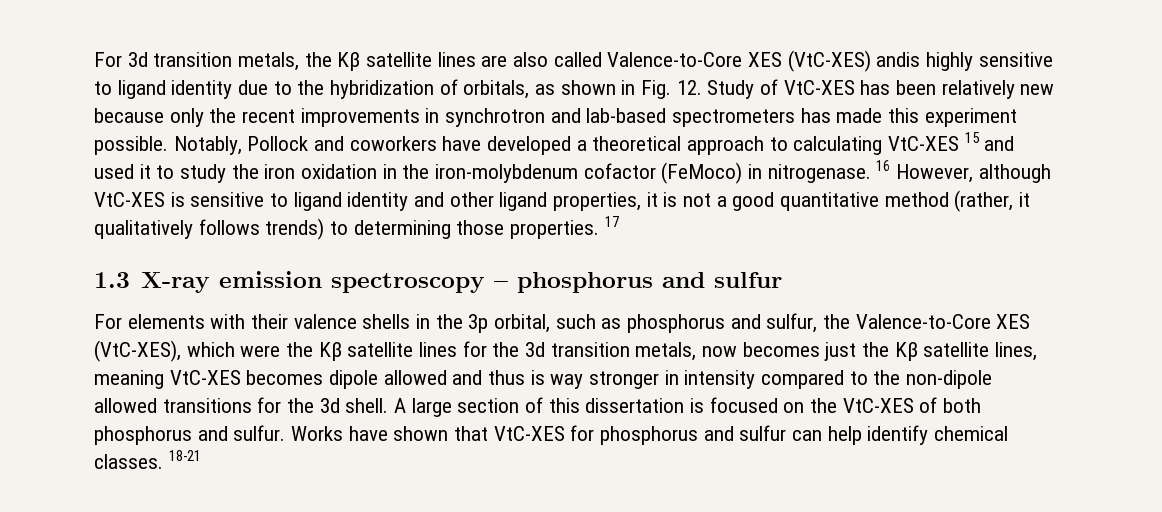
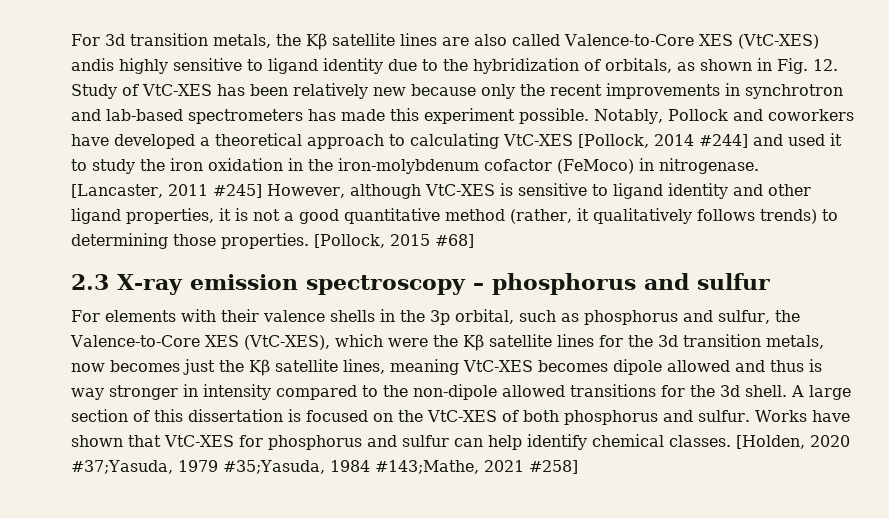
- Notably, Pollock and coworkers have developed a theoretical approach to calculating VtC-XES 15 and used it to study the iron oxidation in the iron-molybdenum cofactor (FeMoco) in nitrogenase.
+ Notably, Pollock and coworkers have developed a theoretical approach to calculating VtC-XES [Pollock, 2014 #244] and used it to study the iron oxidation in the iron-molybdenum cofactor (FeMoco) in nitrogenase.
- 16 However, although VtC-XES is sensitive to ligand identity and other ligand properties, it is not a good quantitative method (rather, it qualitatively follows trends) to determining those properties.
+ [Lancaster, 2011 #245] However, although VtC-XES is sensitive to ligand identity and other ligand properties, it is not a good quantitative method (rather, it qualitatively follows trends) to determining those properties.
- 17
- 1.3 X-ray emission spectroscopy – phosphorus and sulfur
+ [Pollock, 2015 #68]
+ 2.3 X-ray emission spectroscopy – phosphorus and sulfur
- 18-21
+ [Holden, 2020 #37;Yasuda, 1979 #35;Yasuda, 1984 #143;Mathe, 2021 #258]

